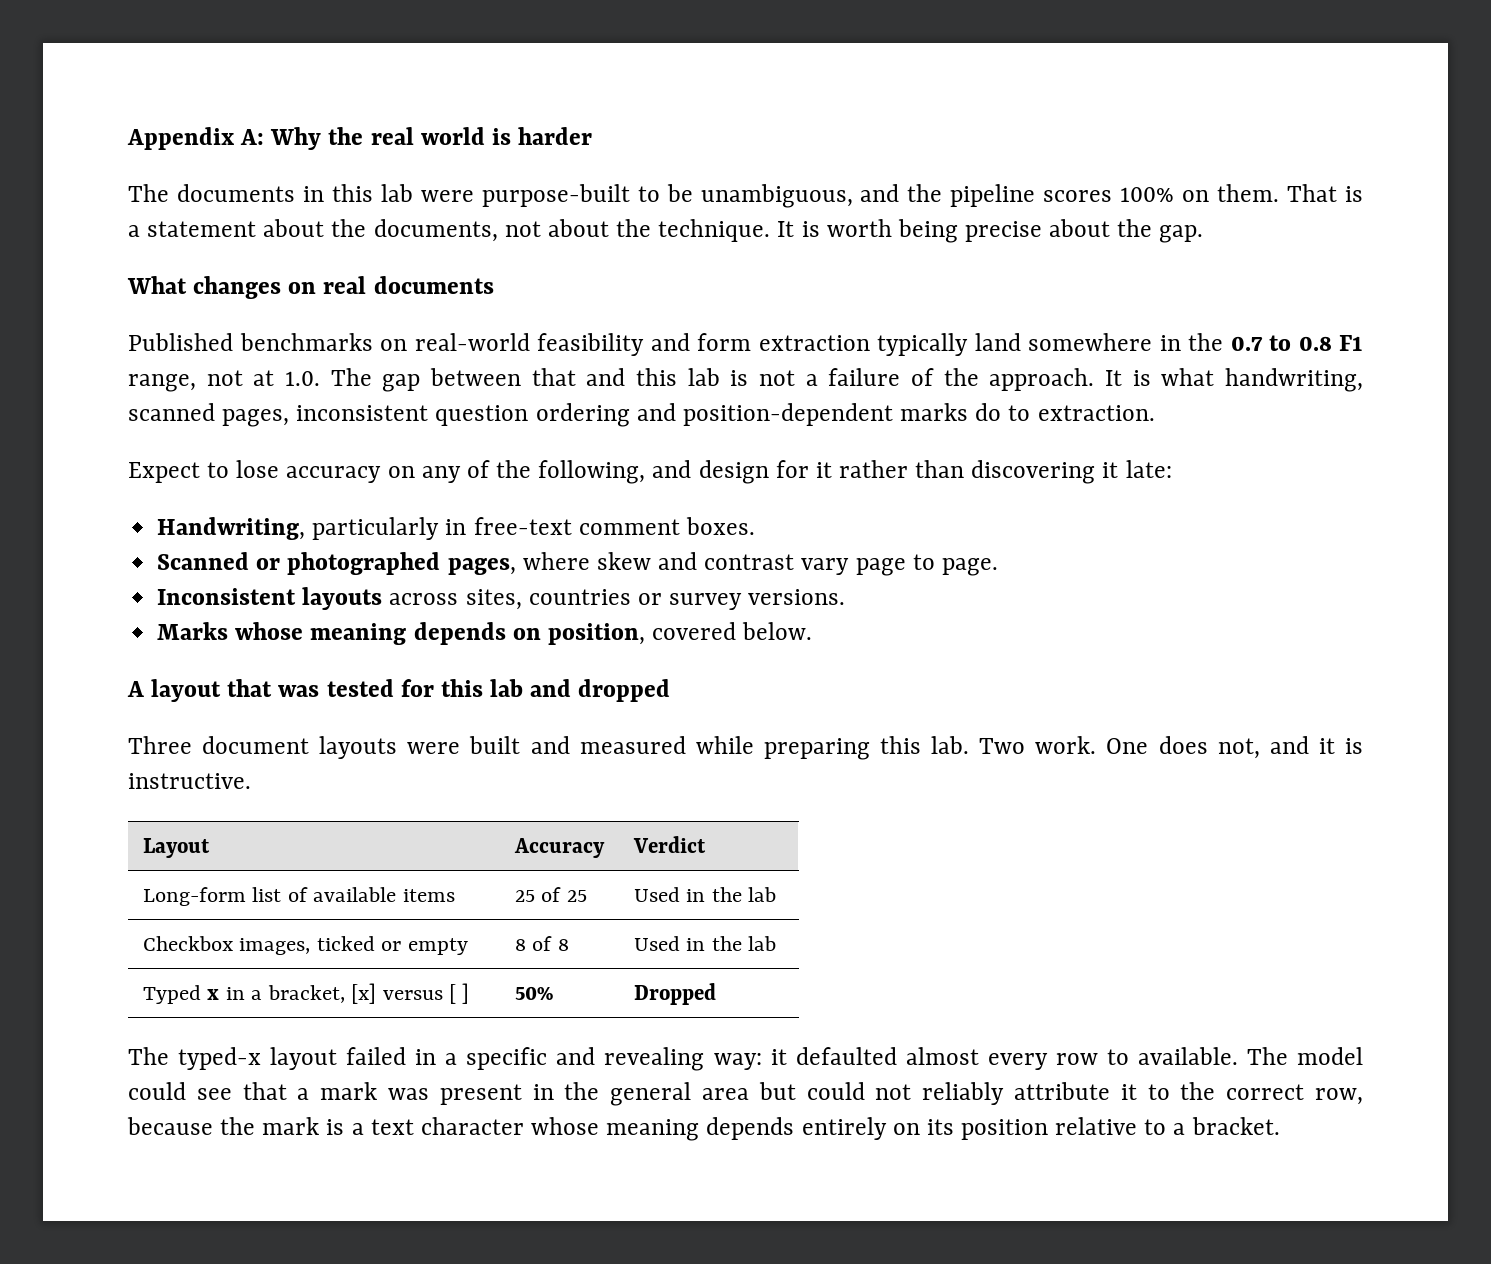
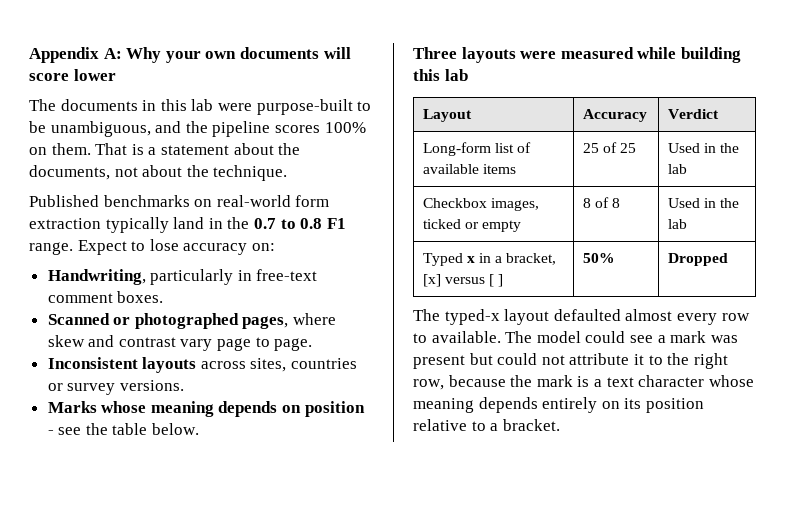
- Appendix A: Why the real world is harder
+ Appendix A: Why your own documents will score lower
- It is worth being precise about the gap.
- What changes on real documents
- Published benchmarks on real-world feasibility and form extraction typically land somewhere in the 0.7 to 0.8 F1 range, not at 1.0. The gap between that and this lab is not a failure of the approach. It is what handwriting, scanned pages, inconsistent question ordering and position-dependent marks do to extraction.
- Expect to lose accuracy on any of the following, and design for it rather than discovering it late:
+ Published benchmarks on real-world form extraction typically land in the 0.7 to 0.8 F1 range. Expect to lose accuracy on:
- Marks whose meaning depends on position, covered below.
- A layout that was tested for this lab and dropped
- Three document layouts were built and measured while preparing this lab. Two work. One does not, and it is instructive.
+ Marks whose meaning depends on position - see the table below.
+ Three layouts were measured while building this lab
- The typed-x layout failed in a specific and revealing way: it defaulted almost every row to available.
+ The typed-x layout defaulted almost every row to available.
- The model could see that a mark was present in the general area but could not reliably attribute it to the correct row, because the mark is a text character whose meaning depends entirely on its position relative to a bracket.
+ The model could see a mark was present but could not attribute it to the right row, because the mark is a text character whose meaning depends entirely on its position relative to a bracket.

